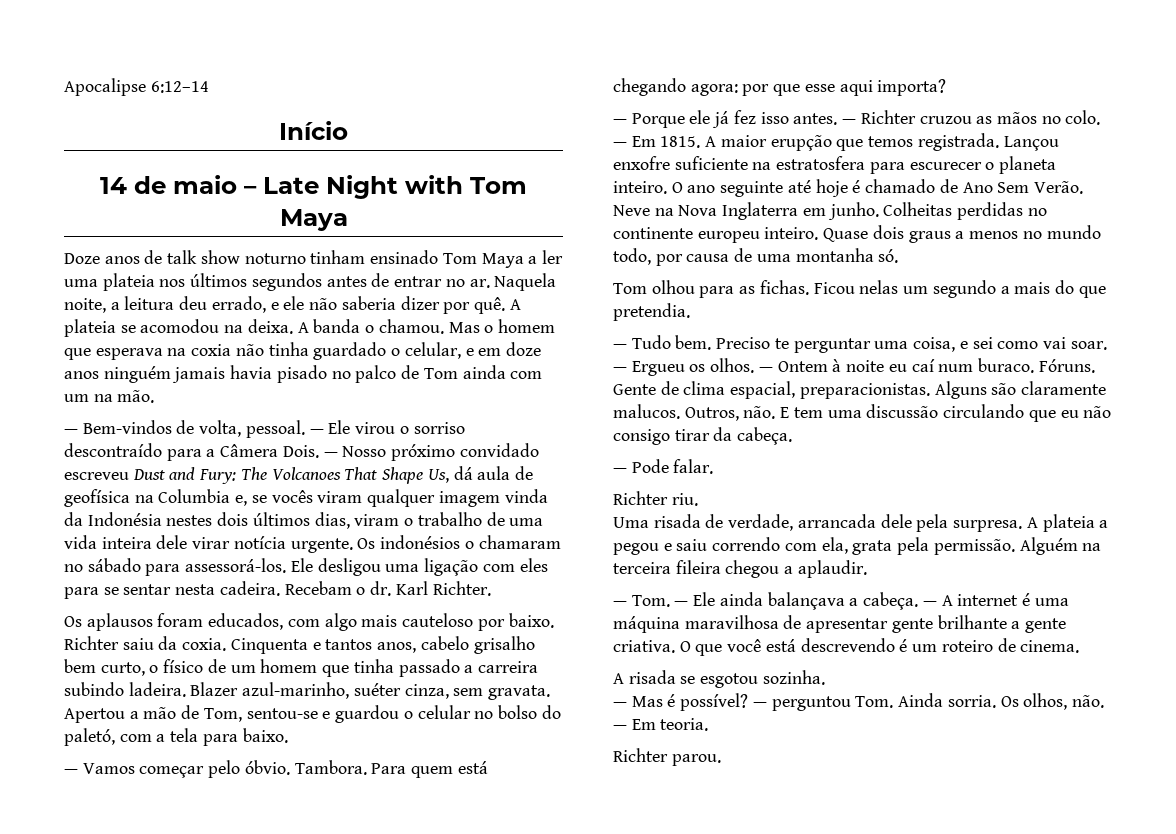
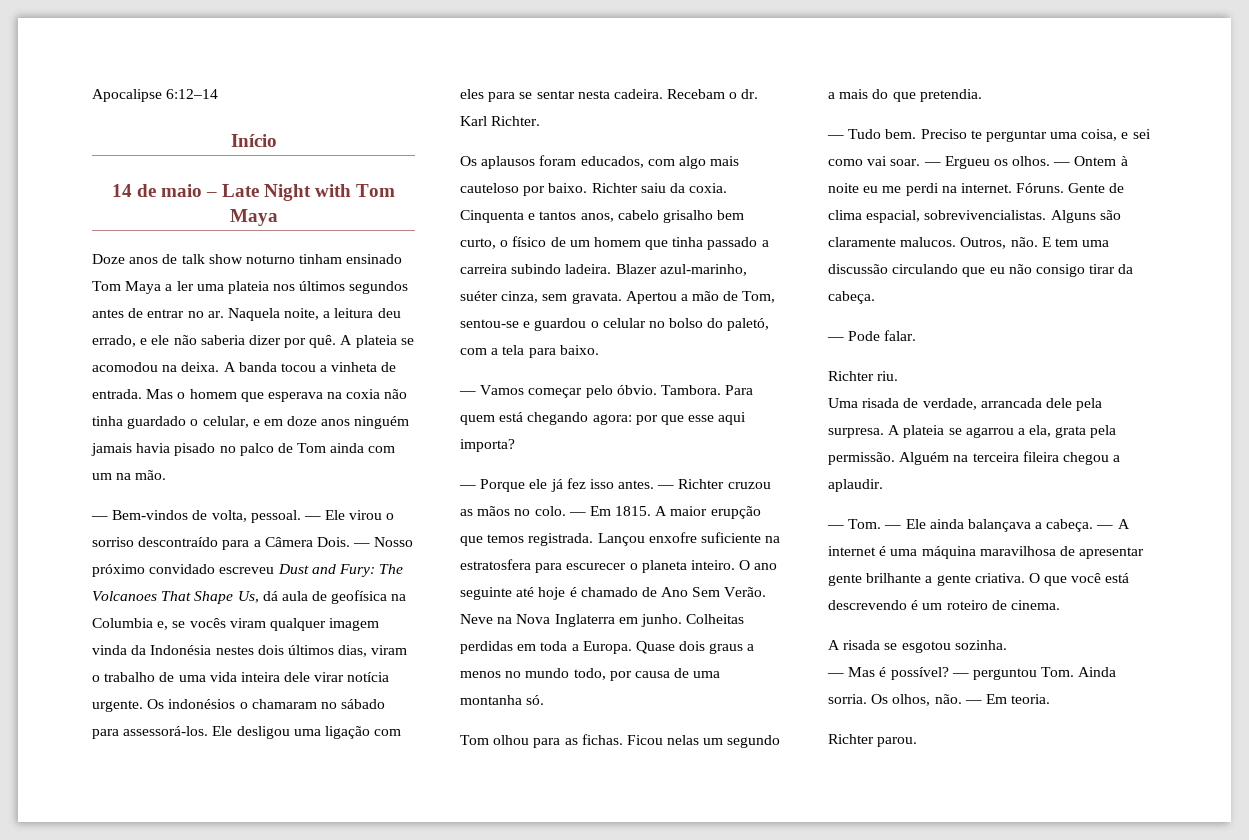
- A banda o chamou.
+ A banda tocou a vinheta de entrada.
- Colheitas perdidas no continente europeu inteiro.
+ Colheitas perdidas em toda a Europa.
- — Ontem à noite eu caí num buraco.
+ — Ontem à noite eu me perdi na internet.
- Gente de clima espacial, preparacionistas.
+ Gente de clima espacial, sobrevivencialistas.
- A plateia a pegou e saiu correndo com ela, grata pela permissão.
+ A plateia se agarrou a ela, grata pela permissão.

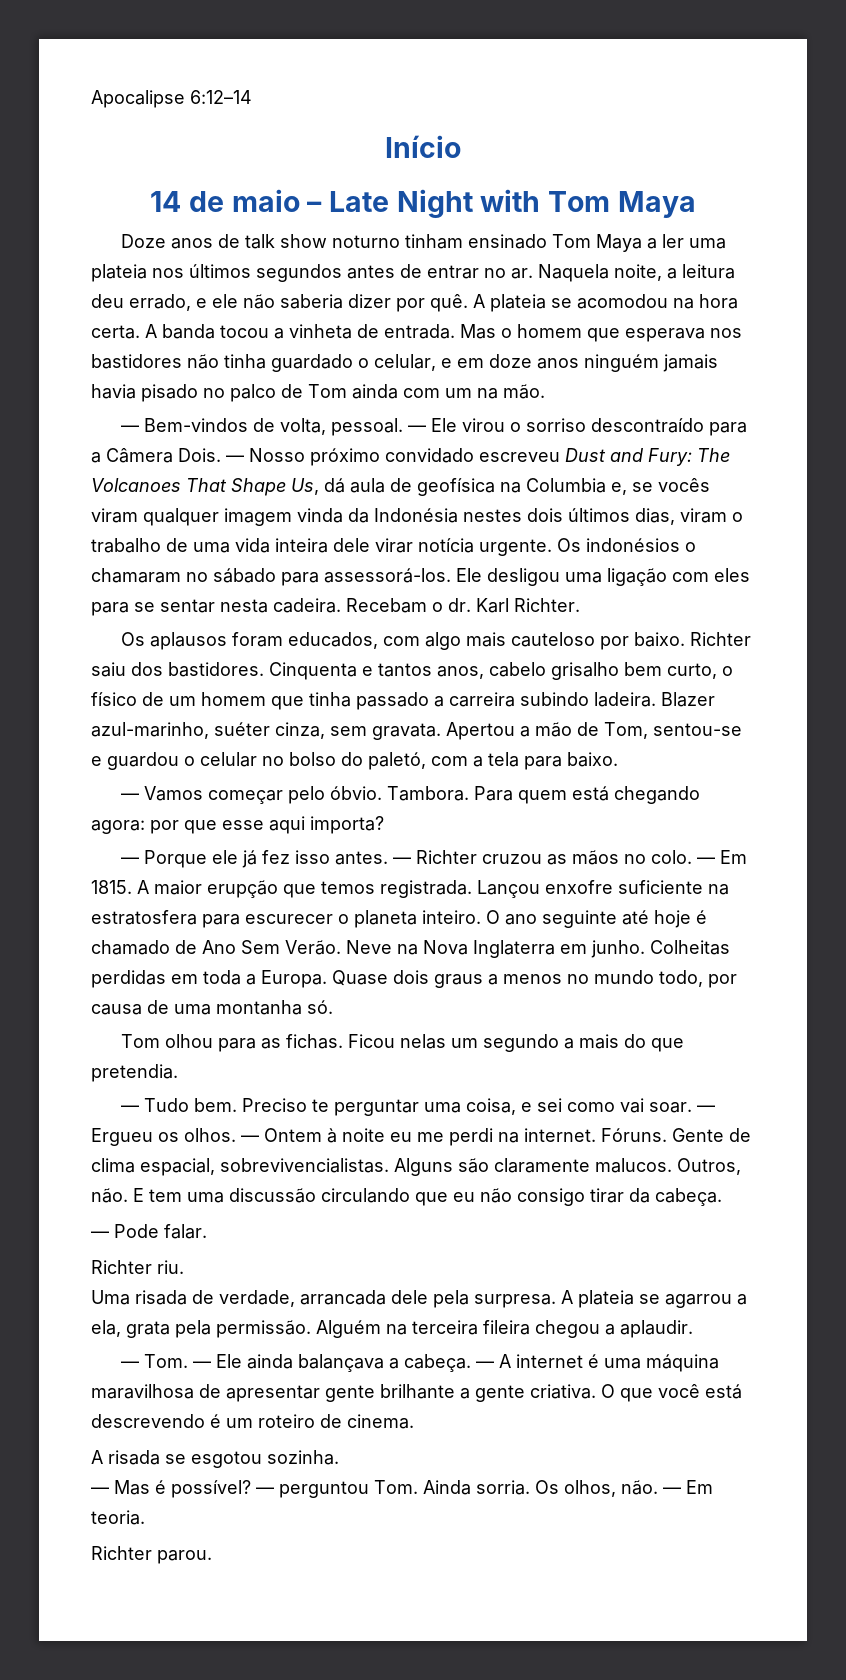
- A plateia se acomodou na deixa.
+ A plateia se acomodou na hora certa.
- Mas o homem que esperava na coxia não tinha guardado o celular, e em doze anos ninguém jamais havia pisado no palco de Tom ainda com um na mão.
+ Mas o homem que esperava nos bastidores não tinha guardado o celular, e em doze anos ninguém jamais havia pisado no palco de Tom ainda com um na mão.
- Richter saiu da coxia.
+ Richter saiu dos bastidores.

